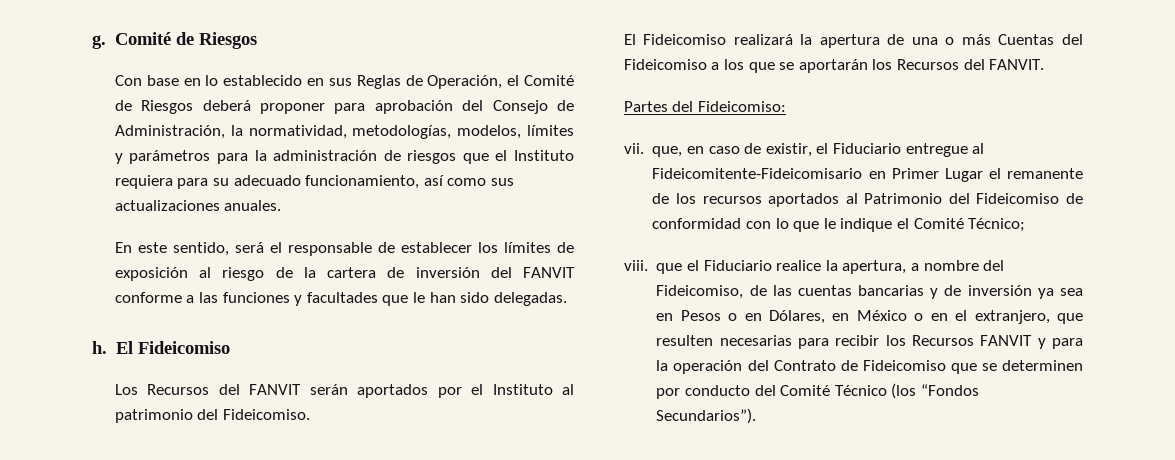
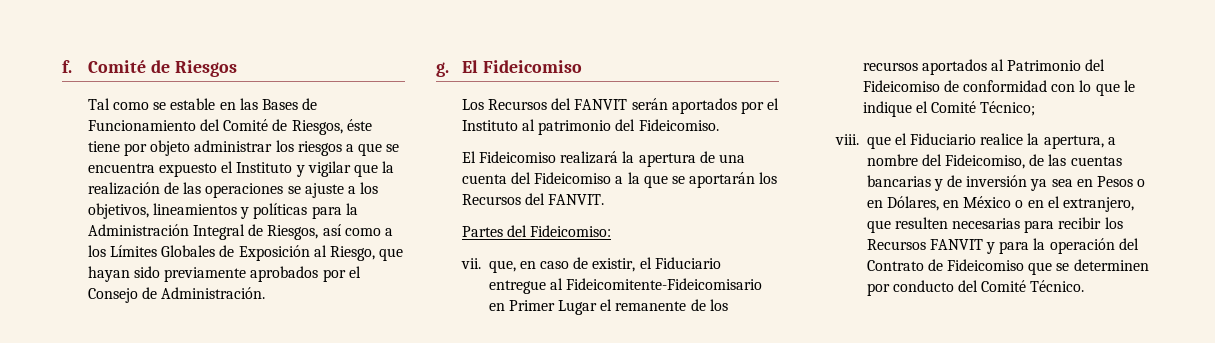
- g.
+ f.
- Con base en lo establecido en sus Reglas de Operación, el Comité de Riesgos deberá proponer para aprobación del Consejo de Administración, la normatividad, metodologías, modelos, límites y parámetros para la administración de riesgos que el Instituto requiera para su adecuado funcionamiento, así como sus actualizaciones anuales.
- En este sentido, será el responsable de establecer los límites de exposición al riesgo de la cartera de inversión del FANVIT conforme a las funciones y facultades que le han sido delegadas.
- h.
+ Tal como se estable en las Bases de Funcionamiento del Comité de Riesgos, éste tiene por objeto administrar los riesgos a que se encuentra expuesto el Instituto y vigilar que la realización de las operaciones se ajuste a los objetivos, lineamientos y políticas para la Administración Integral de Riesgos, así como a los Límites Globales de Exposición al Riesgo, que hayan sido previamente aprobados por el Consejo de Administración.
+ g.
- El Fideicomiso realizará la apertura de una o más Cuentas del Fideicomiso a los que se aportarán los Recursos del FANVIT.
+ El Fideicomiso realizará la apertura de una cuenta del Fideicomiso a la que se aportarán los Recursos del FANVIT.
- viii. que el Fiduciario realice la apertura, a nombre del Fideicomiso, de las cuentas bancarias y de inversión ya sea en Pesos o en Dólares, en México o en el extranjero, que resulten necesarias para recibir los Recursos FANVIT y para la operación del Contrato de Fideicomiso que se determinen por conducto del Comité Técnico (los “Fondos Secundarios”).
+ viii. que el Fiduciario realice la apertura, a nombre del Fideicomiso, de las cuentas bancarias y de inversión ya sea en Pesos o en Dólares, en México o en el extranjero, que resulten necesarias para recibir los Recursos FANVIT y para la operación del Contrato de Fideicomiso que se determinen por conducto del Comité Técnico.

